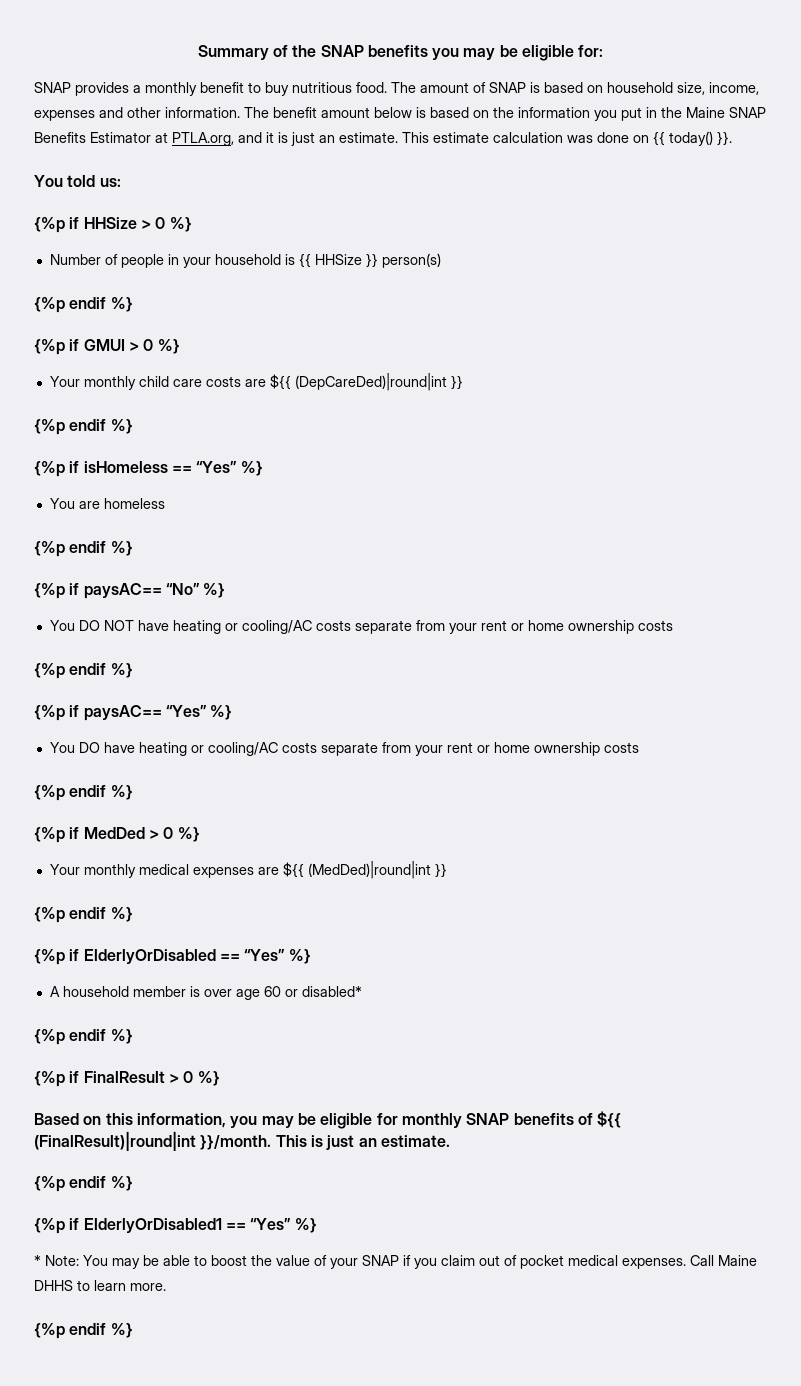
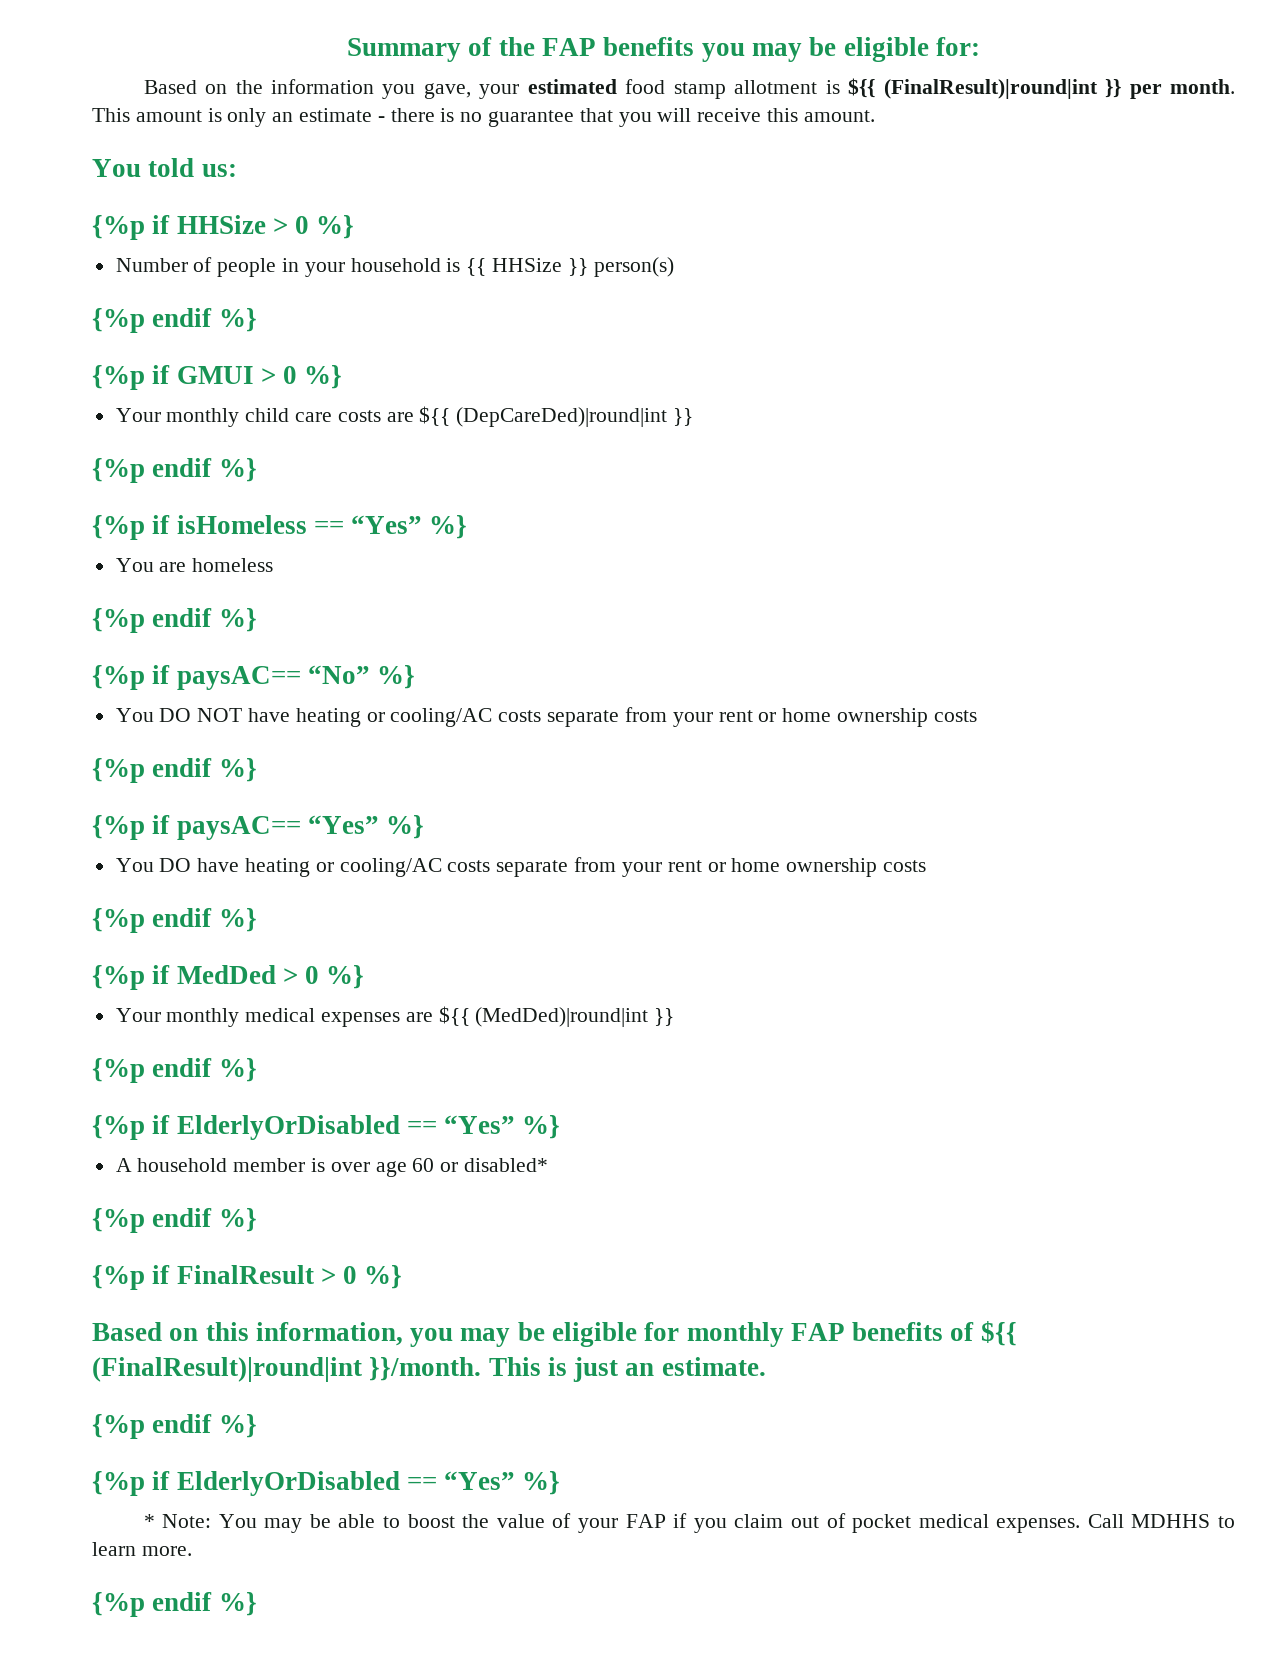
- Summary of the SNAP benefits you may be eligible for:
+ Summary of the FAP benefits you may be eligible for:
- SNAP provides a monthly benefit to buy nutritious food. The amount of SNAP is based on household size, income, expenses and other information. The benefit amount below is based on the information you put in the Maine SNAP Benefits Estimator at PTLA.org, and it is just an estimate. This estimate calculation was done on {{ today() }}.
+ Based on the information you gave, your estimated food stamp allotment is ${{ (FinalResult)|round|int }} per month. This amount is only an estimate - there is no guarantee that you will receive this amount.
- Based on this information, you may be eligible for monthly SNAP benefits of ${{ (FinalResult)|round|int }}/month.
+ Based on this information, you may be eligible for monthly FAP benefits of ${{ (FinalResult)|round|int }}/month.
  This is just an estimate.
  {%p endif %}
- {%p if ElderlyOrDisabled1 == “Yes” %}
+ {%p if ElderlyOrDisabled == “Yes” %}
- * Note: You may be able to boost the value of your SNAP if you claim out of pocket medical expenses.
+ * Note: You may be able to boost the value of your FAP if you claim out of pocket medical expenses.
- Call Maine DHHS to learn more.
+ Call MDHHS to learn more.

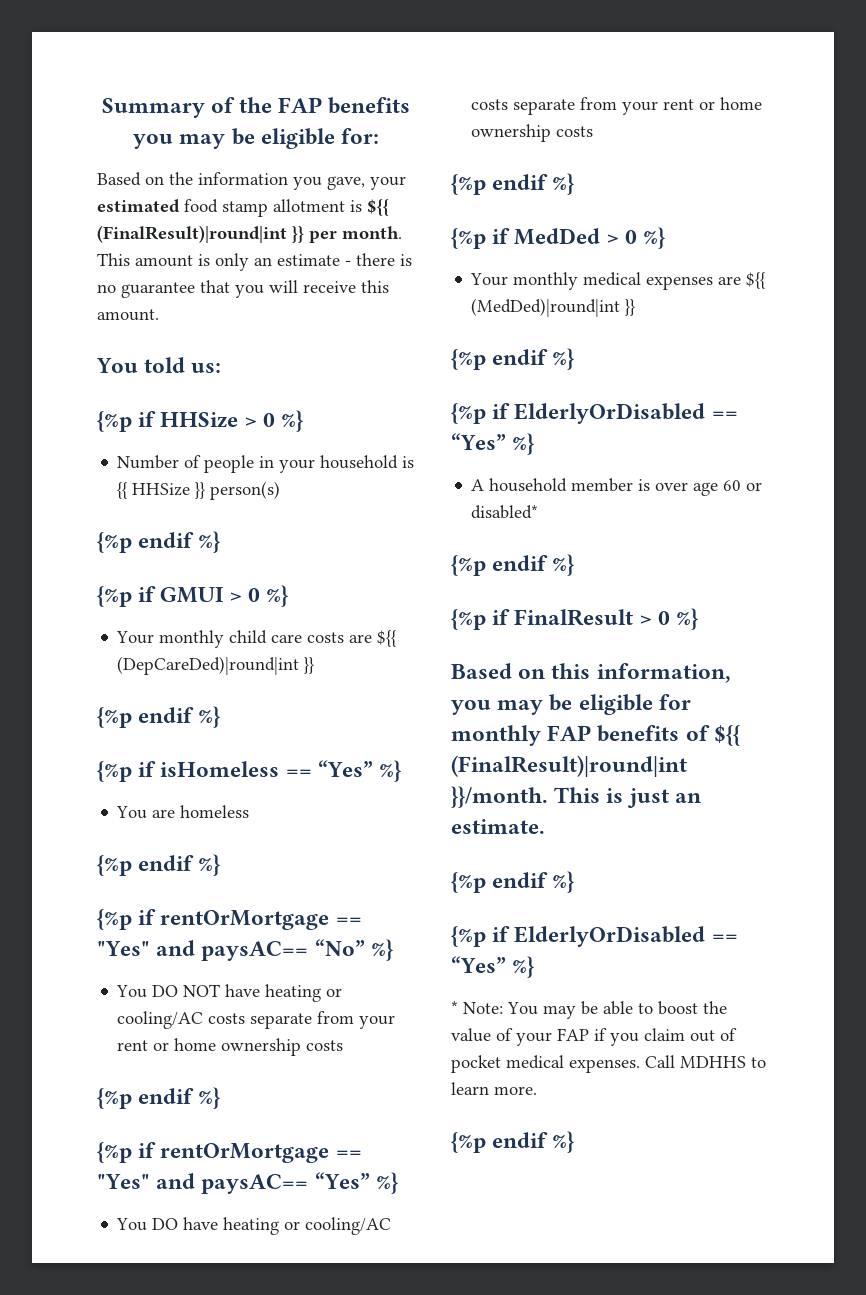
- {%p if paysAC== “No” %}
+ {%p if rentOrMortgage == "Yes" and paysAC== “No” %}
- {%p if paysAC== “Yes” %}
+ {%p if rentOrMortgage == "Yes" and paysAC== “Yes” %}

